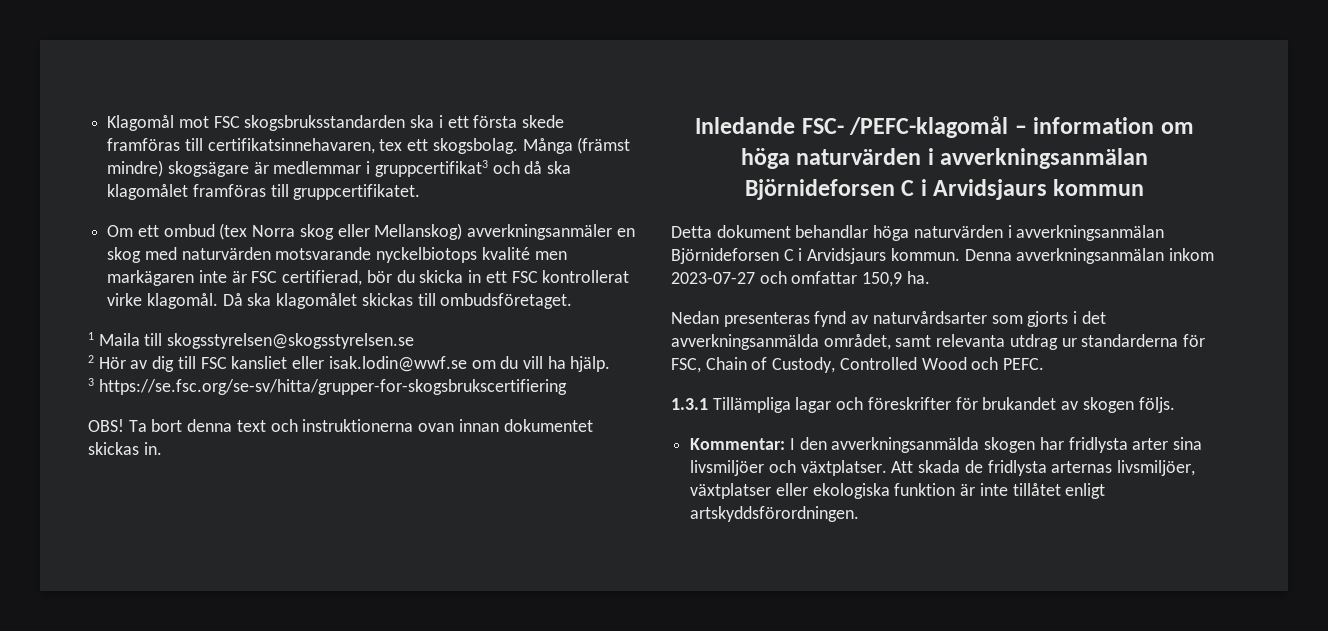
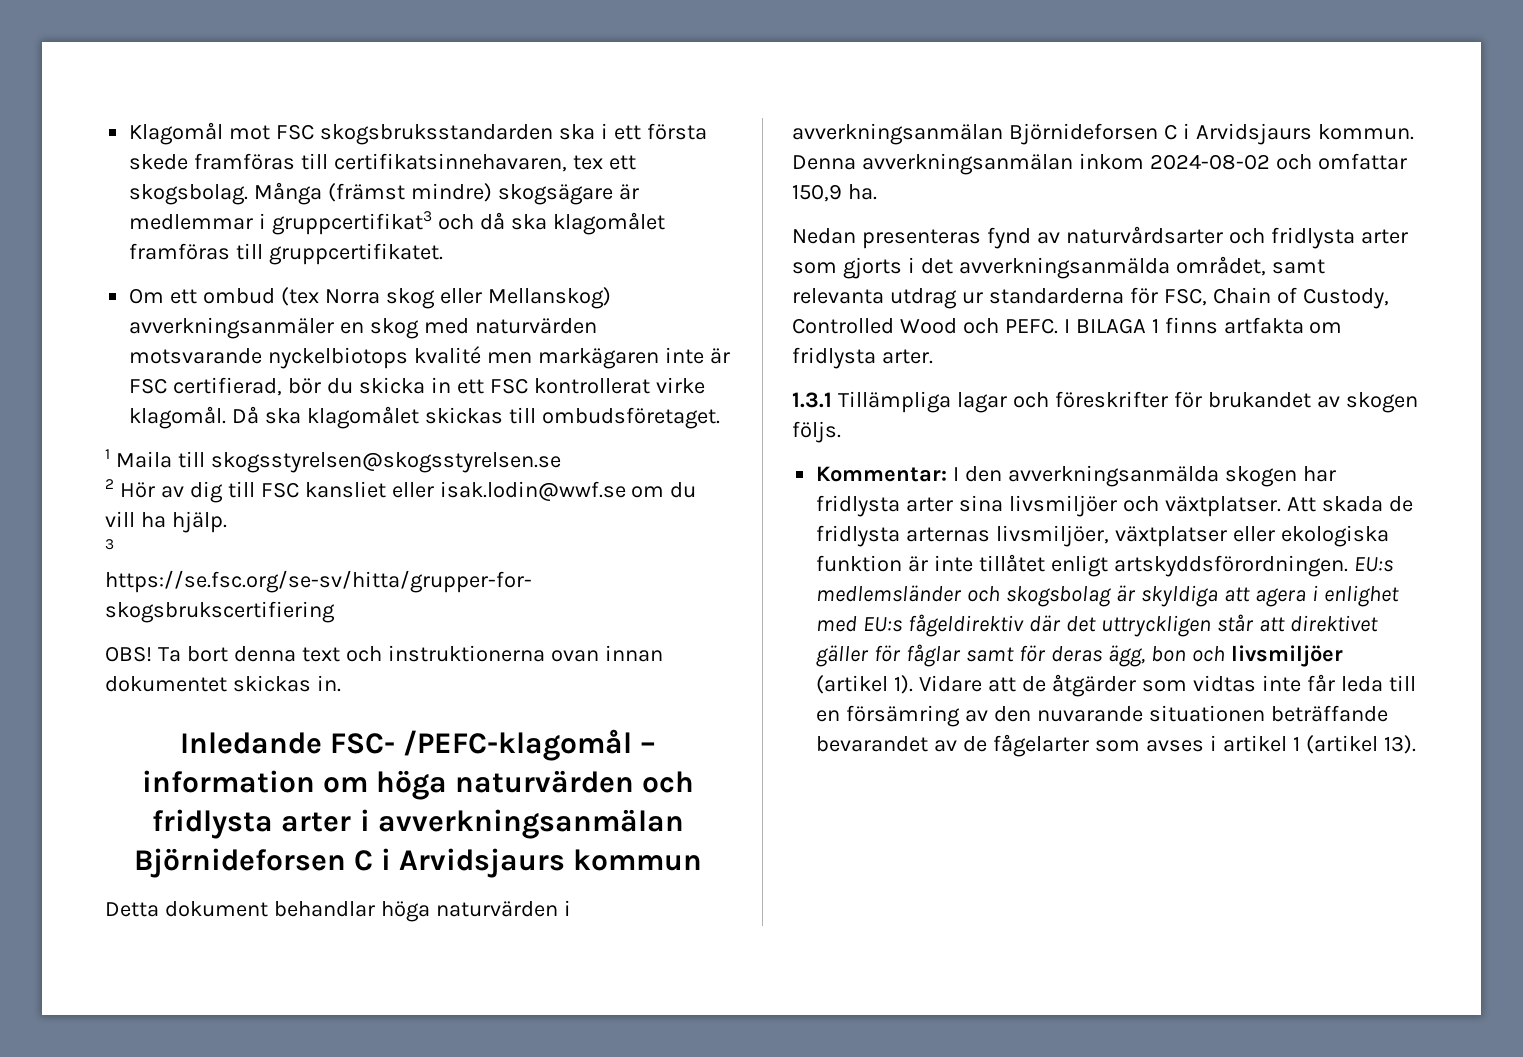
- Inledande FSC- /PEFC-klagomål – information om höga naturvärden i avverkningsanmälan Björnideforsen C i Arvidsjaurs kommun
+ Inledande FSC- /PEFC-klagomål – information om höga naturvärden och fridlysta arter i avverkningsanmälan Björnideforsen C i Arvidsjaurs kommun
- Denna avverkningsanmälan inkom 2023-07-27 och omfattar 150,9 ha.
+ Denna avverkningsanmälan inkom 2024-08-02 och omfattar 150,9 ha.
- Nedan presenteras fynd av naturvårdsarter som gjorts i det avverkningsanmälda området, samt relevanta utdrag ur standarderna för FSC, Chain of Custody, Controlled Wood och PEFC.
+ Nedan presenteras fynd av naturvårdsarter och fridlysta arter som gjorts i det avverkningsanmälda området, samt relevanta utdrag ur standarderna för FSC, Chain of Custody, Controlled Wood och PEFC. I BILAGA 1 finns artfakta om fridlysta arter.
+ EU:s medlemsländer och skogsbolag är skyldiga att agera i enlighet med EU:s fågeldirektiv där det uttryckligen står att direktivet gäller för fåglar samt för deras ägg, bon och livsmiljöer (artikel 1). Vidare att de åtgärder som vidtas inte får leda till en försämring av den nuvarande situationen beträffande bevarandet av de fågelarter som avses i artikel 1 (artikel 13).

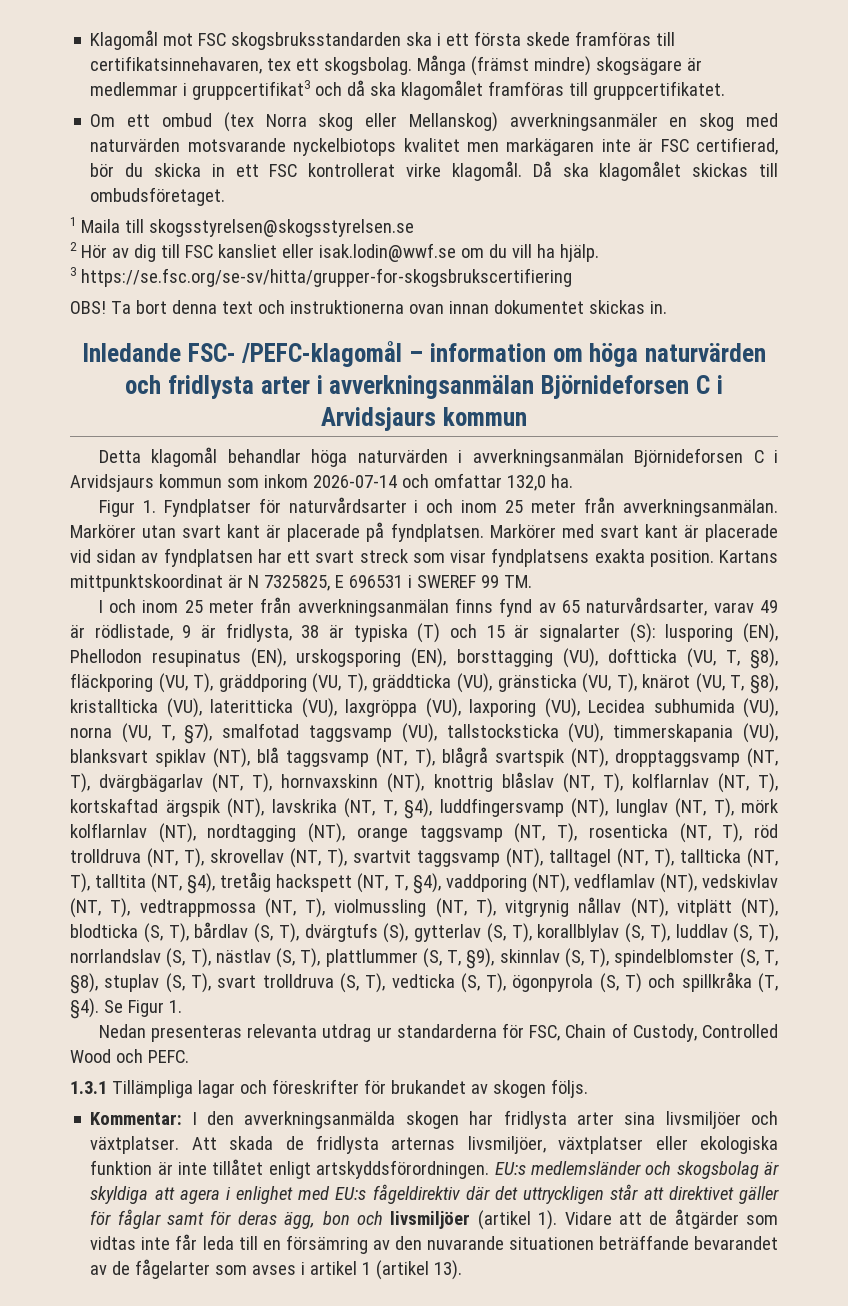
- Om ett ombud (tex Norra skog eller Mellanskog) avverkningsanmäler en skog med naturvärden motsvarande nyckelbiotops kvalité men markägaren inte är FSC certifierad, bör du skicka in ett FSC kontrollerat virke klagomål.
+ Om ett ombud (tex Norra skog eller Mellanskog) avverkningsanmäler en skog med naturvärden motsvarande nyckelbiotops kvalitet men markägaren inte är FSC certifierad, bör du skicka in ett FSC kontrollerat virke klagomål.
- Detta dokument behandlar höga naturvärden i avverkningsanmälan Björnideforsen C i Arvidsjaurs kommun. Denna avverkningsanmälan inkom 2024-08-02 och omfattar 150,9 ha.
+ Detta klagomål behandlar höga naturvärden i avverkningsanmälan Björnideforsen C i Arvidsjaurs kommun som inkom 2026-07-14 och omfattar 132,0 ha.
- Nedan presenteras fynd av naturvårdsarter och fridlysta arter som gjorts i det avverkningsanmälda området, samt relevanta utdrag ur standarderna för FSC, Chain of Custody, Controlled Wood och PEFC. I BILAGA 1 finns artfakta om fridlysta arter.
+ Figur 1. Fyndplatser för naturvårdsarter i och inom 25 meter från avverkningsanmälan. Markörer utan svart kant är placerade på fyndplatsen. Markörer med svart kant är placerade vid sidan av fyndplatsen har ett svart streck som visar fyndplatsens exakta position. Kartans mittpunktskoordinat är N 7325825, E 696531 i SWEREF 99 TM.
+ I och inom 25 meter från avverkningsanmälan finns fynd av 65 naturvårdsarter, varav 49 är rödlistade, 9 är fridlysta, 38 är typiska (T) och 15 är signalarter (S): lusporing (EN), Phellodon resupinatus (EN), urskogsporing (EN), borsttagging (VU), doftticka (VU, T, §8), fläckporing (VU, T), gräddporing (VU, T), gräddticka (VU), gränsticka (VU, T), knärot (VU, T, §8), kristallticka (VU), lateritticka (VU), laxgröppa (VU), laxporing (VU), Lecidea subhumida (VU), norna (VU, T, §7), smalfotad taggsvamp (VU), tallstocksticka (VU), timmerskapania (VU), blanksvart spiklav (NT), blå taggsvamp (NT, T), blågrå svartspik (NT), dropptaggsvamp (NT, T), dvärgbägarlav (NT, T), hornvaxskinn (NT), knottrig blåslav (NT, T), kolflarnlav (NT, T), kortskaftad ärgspik (NT), lavskrika (NT, T, §4), luddfingersvamp (NT), lunglav (NT, T), mörk kolflarnlav (NT), nordtagging (NT), orange taggsvamp (NT, T), rosenticka (NT, T), röd trolldruva (NT, T), skrovellav (NT, T), svartvit taggsvamp (NT), talltagel (NT, T), tallticka (NT, T), talltita (NT, §4), tretåig hackspett (NT, T, §4), vaddporing (NT), vedflamlav (NT), vedskivlav (NT, T), vedtrappmossa (NT, T), violmussling (NT, T), vitgrynig nållav (NT), vitplätt (NT), blodticka (S, T), bårdlav (S, T), dvärgtufs (S), gytterlav (S, T), korallblylav (S, T), luddlav (S, T), norrlandslav (S, T), nästlav (S, T), plattlummer (S, T, §9), skinnlav (S, T), spindelblomster (S, T, §8), stuplav (S, T), svart trolldruva (S, T), vedticka (S, T), ögonpyrola (S, T) och spillkråka (T, §4). Se Figur 1.
+ Nedan presenteras relevanta utdrag ur standarderna för FSC, Chain of Custody, Controlled Wood och PEFC.

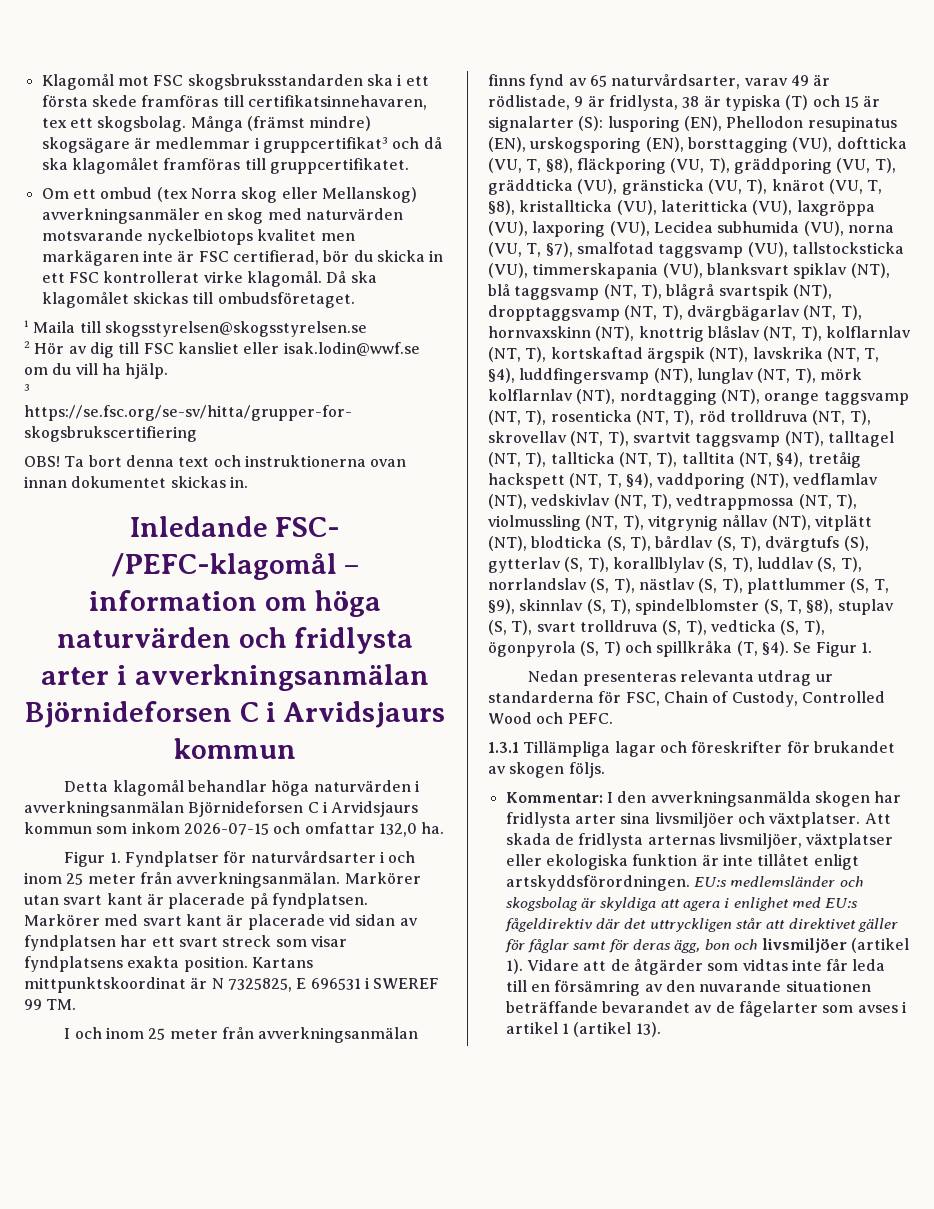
- Detta klagomål behandlar höga naturvärden i avverkningsanmälan Björnideforsen C i Arvidsjaurs kommun som inkom 2026-07-14 och omfattar 132,0 ha.
+ Detta klagomål behandlar höga naturvärden i avverkningsanmälan Björnideforsen C i Arvidsjaurs kommun som inkom 2026-07-15 och omfattar 132,0 ha.

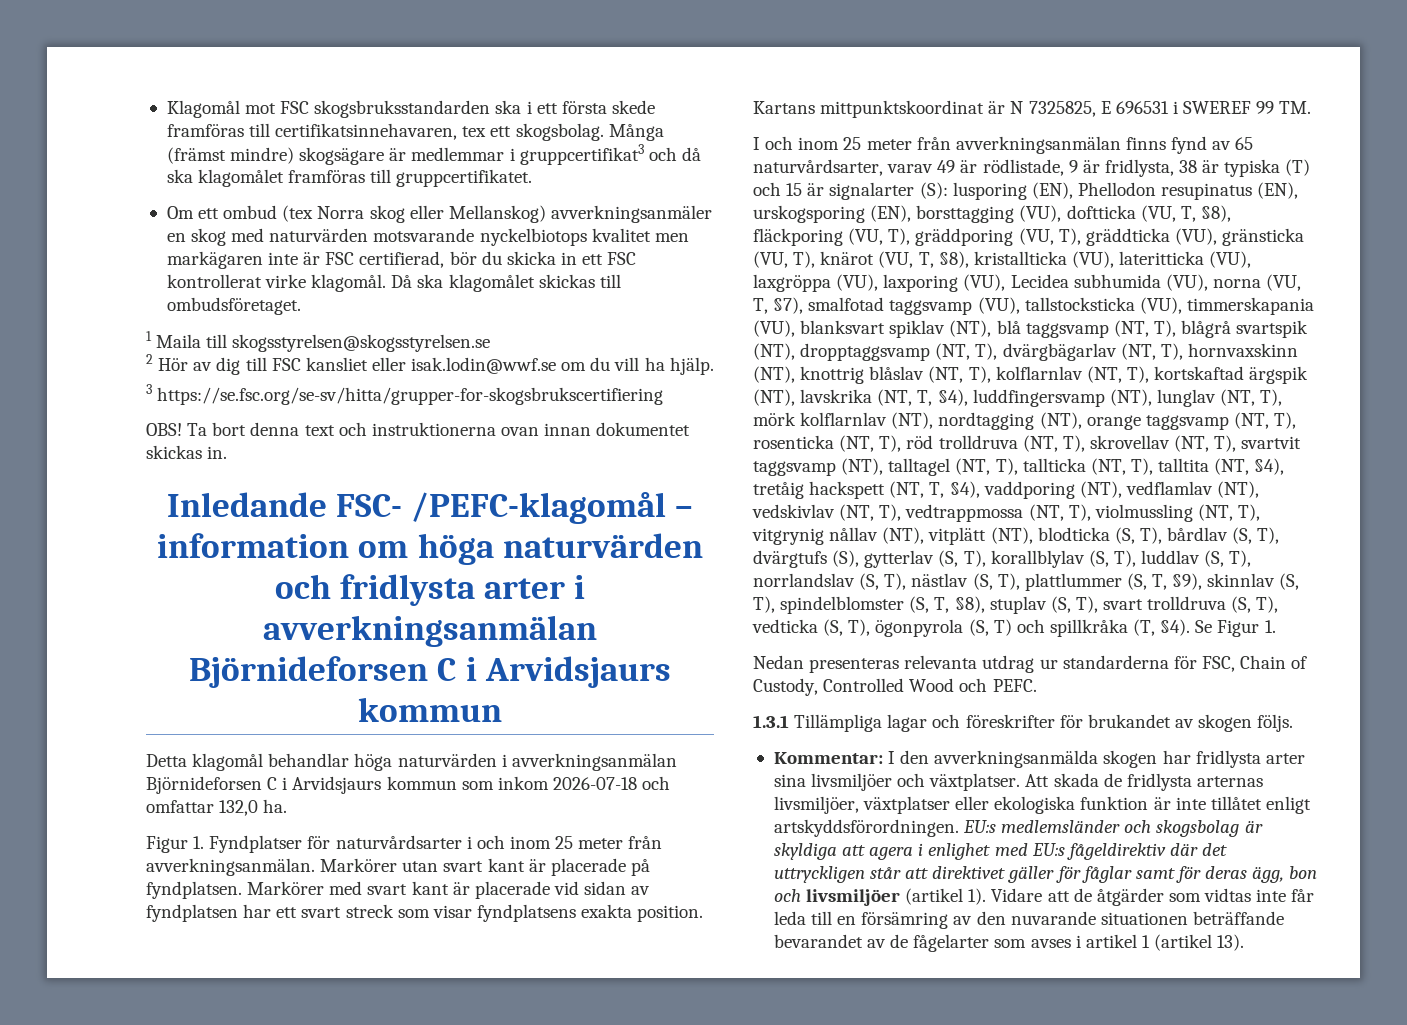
- Detta klagomål behandlar höga naturvärden i avverkningsanmälan Björnideforsen C i Arvidsjaurs kommun som inkom 2026-07-15 och omfattar 132,0 ha.
+ Detta klagomål behandlar höga naturvärden i avverkningsanmälan Björnideforsen C i Arvidsjaurs kommun som inkom 2026-07-18 och omfattar 132,0 ha.

